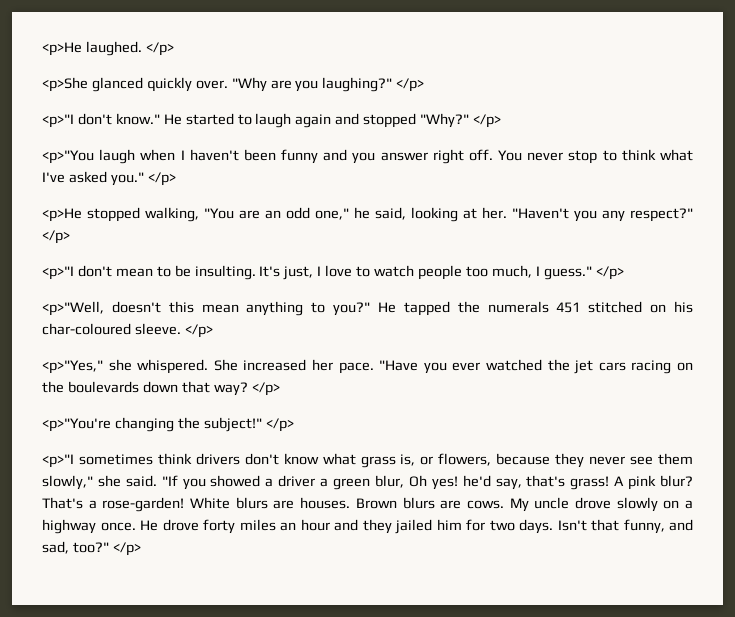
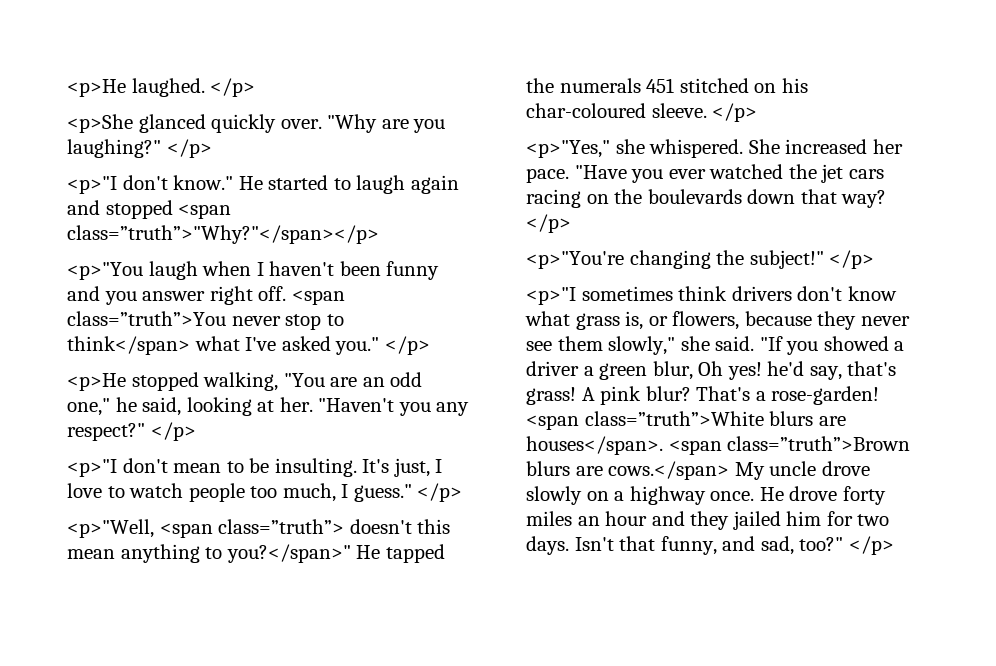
- He started to laugh again and stopped "Why?" </p>
+ He started to laugh again and stopped <span class=”truth”>"Why?"</span></p>
- You never stop to think what I've asked you."
+ <span class=”truth”>You never stop to think</span> what I've asked you."
- <p>"Well, doesn't this mean anything to you?" He tapped the numerals 451 stitched on his char-coloured sleeve.
+ <p>"Well, <span class=”truth”> doesn't this mean anything to you?</span>" He tapped the numerals 451 stitched on his char-coloured sleeve.
- White blurs are houses. Brown blurs are cows. My uncle drove slowly on a highway once.
+ <span class=”truth”>White blurs are houses</span>. <span class=”truth”>Brown blurs are cows.</span> My uncle drove slowly on a highway once.

